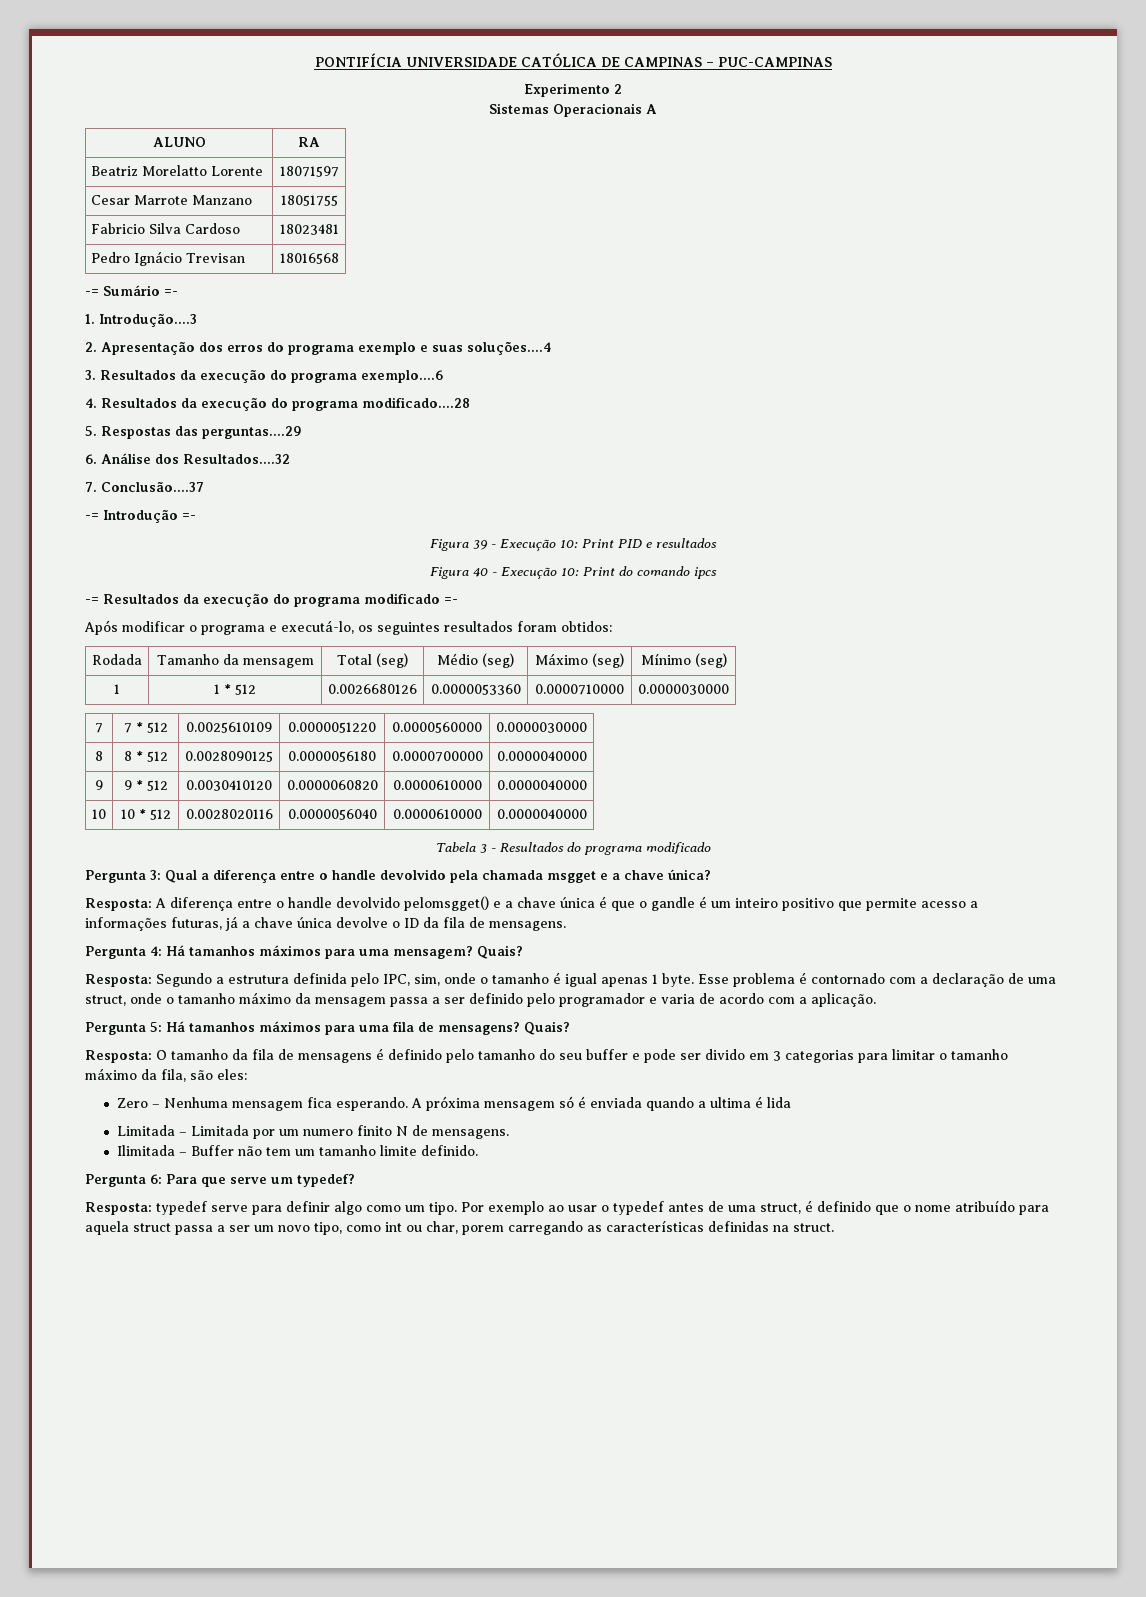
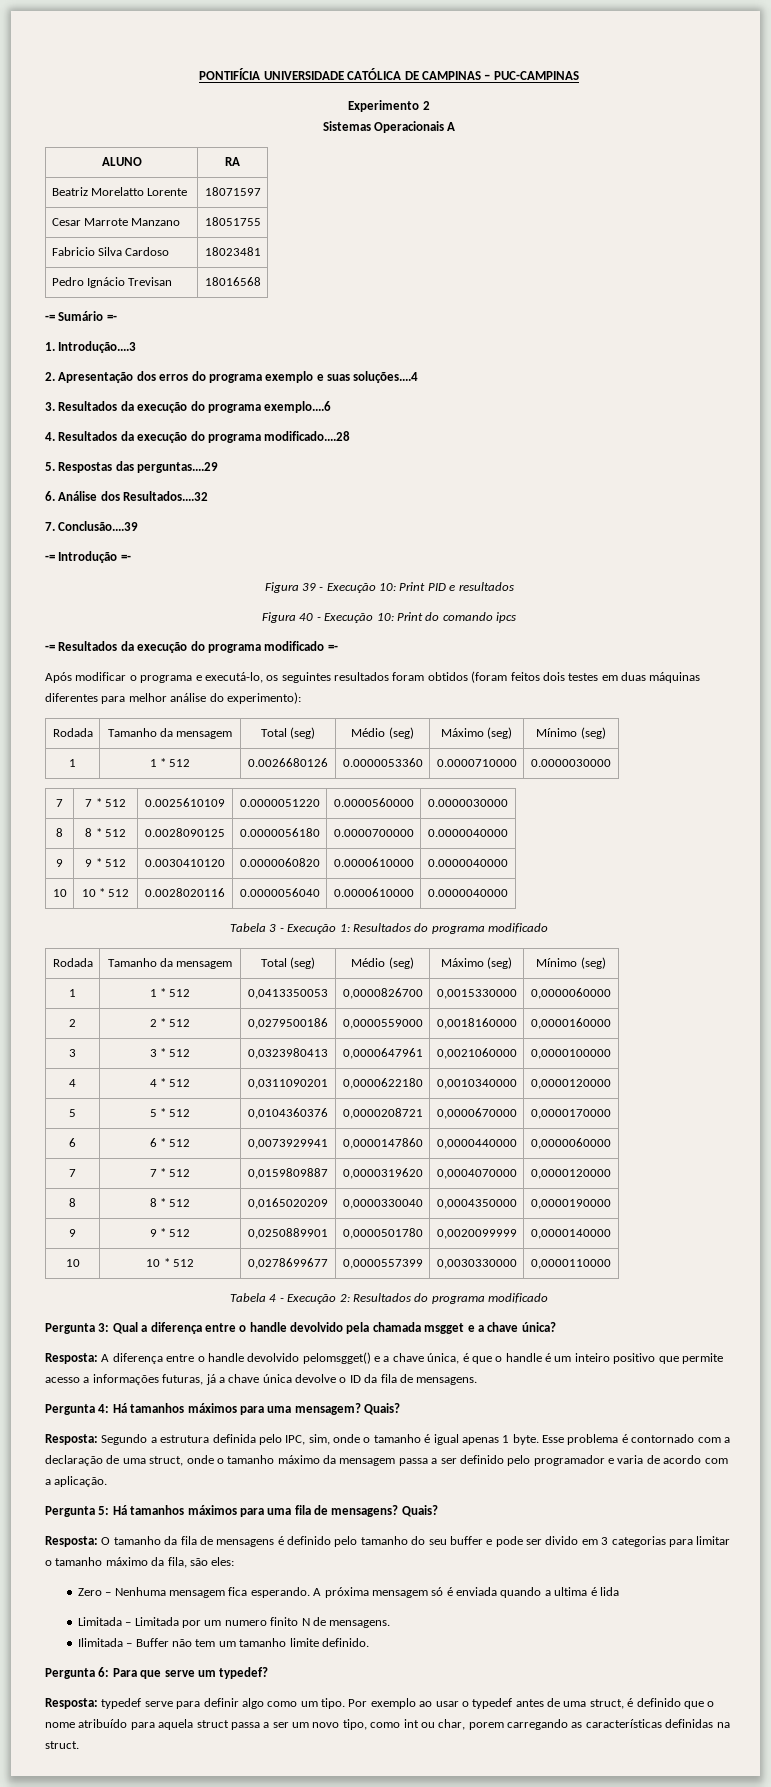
- 7. Conclusão....37
+ 7. Conclusão....39
- Após modificar o programa e executá-lo, os seguintes resultados foram obtidos:
+ Após modificar o programa e executá-lo, os seguintes resultados foram obtidos (foram feitos dois testes em duas máquinas diferentes para melhor análise do experimento):
- Tabela 3 - Resultados do programa modificado
+ Tabela 3 - Execução 1: Resultados do programa modificado
+ Rodada | Tamanho da mensagem | Total (seg) | Médio (seg) | Máximo (seg) | Mínimo (seg)
+ 1 | 1 * 512 | 0,0413350053 | 0,0000826700 | 0,0015330000 | 0,0000060000
+ 2 | 2 * 512 | 0,0279500186 | 0,0000559000 | 0,0018160000 | 0,0000160000
+ 3 | 3 * 512 | 0,0323980413 | 0,0000647961 | 0,0021060000 | 0,0000100000
+ 4 | 4 * 512 | 0,0311090201 | 0,0000622180 | 0,0010340000 | 0,0000120000
+ 5 | 5 * 512 | 0,0104360376 | 0,0000208721 | 0,0000670000 | 0,0000170000
+ 6 | 6 * 512 | 0,0073929941 | 0,0000147860 | 0,0000440000 | 0,0000060000
+ 7 | 7 * 512 | 0,0159809887 | 0,0000319620 | 0,0004070000 | 0,0000120000
+ 8 | 8 * 512 | 0,0165020209 | 0,0000330040 | 0,0004350000 | 0,0000190000
+ 9 | 9 * 512 | 0,0250889901 | 0,0000501780 | 0,0020099999 | 0,0000140000
+ 10 | 10 * 512 | 0,0278699677 | 0,0000557399 | 0,0030330000 | 0,0000110000
+ Tabela 4 - Execução 2: Resultados do programa modificado
- Resposta: A diferença entre o handle devolvido pelomsgget() e a chave única é que o gandle é um inteiro positivo que permite acesso a informações futuras, já a chave única devolve o ID da fila de mensagens.
+ Resposta: A diferença entre o handle devolvido pelomsgget() e a chave única, é que o handle é um inteiro positivo que permite acesso a informações futuras, já a chave única devolve o ID da fila de mensagens.

